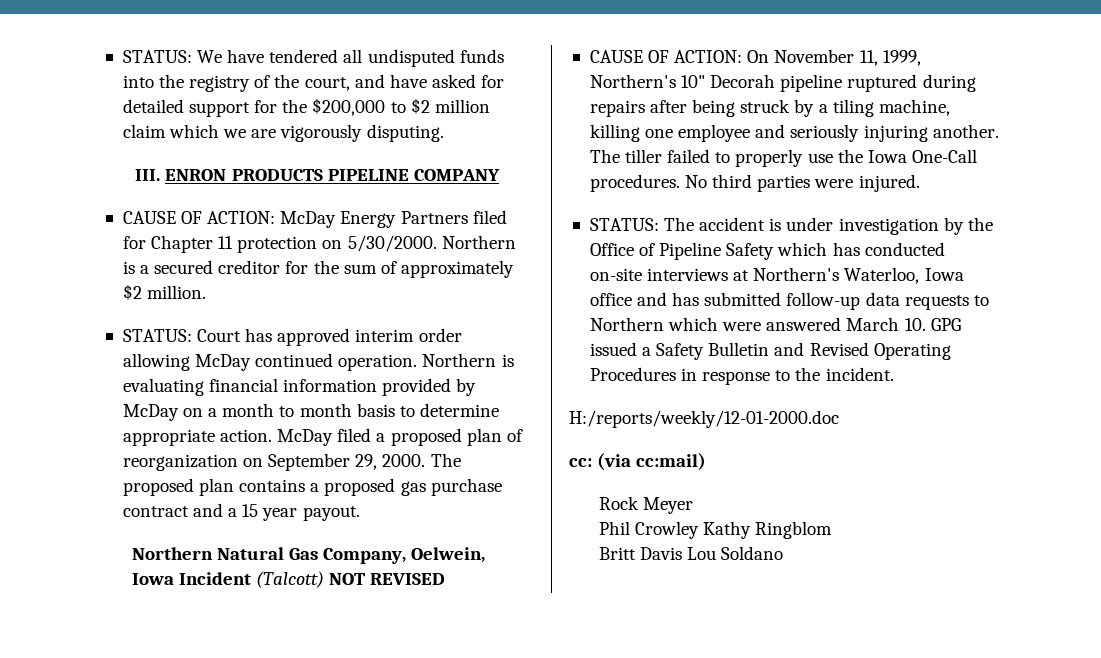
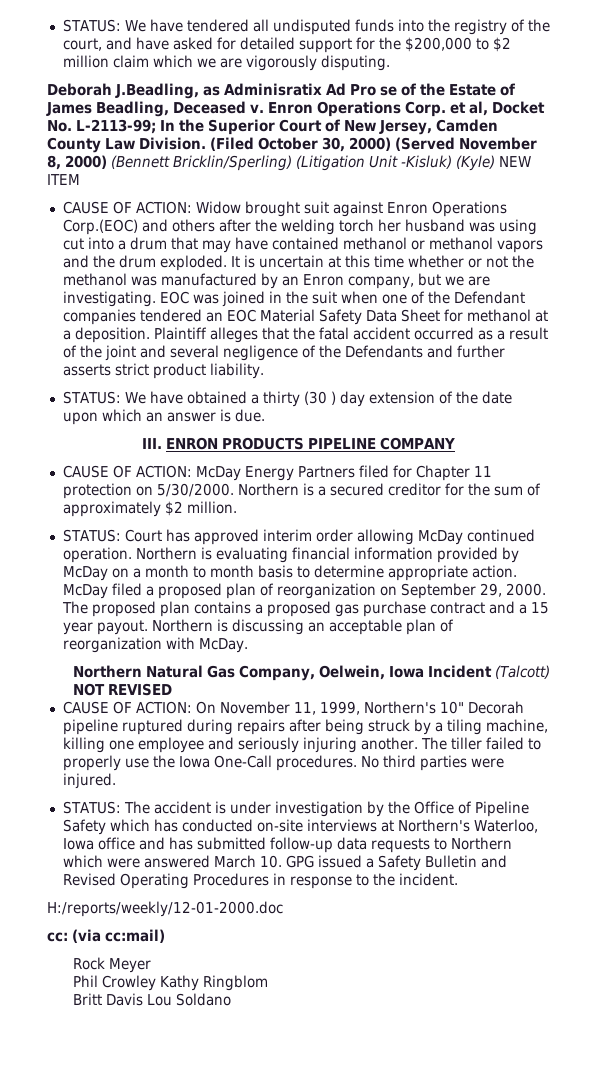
+ Deborah J.Beadling, as Adminisratix Ad Pro se of the Estate of James Beadling, Deceased v. Enron Operations Corp. et al, Docket No. L-2113-99; In the Superior Court of New Jersey, Camden County Law Division. (Filed October 30, 2000) (Served November 8, 2000) (Bennett Bricklin/Sperling) (Litigation Unit -Kisluk) (Kyle) NEW ITEM
+ CAUSE OF ACTION: Widow brought suit against Enron Operations Corp.(EOC) and others after the welding torch her husband was using cut into a drum that may have contained methanol or methanol vapors and the drum exploded. It is uncertain at this time whether or not the methanol was manufactured by an Enron company, but we are investigating. EOC was joined in the suit when one of the Defendant companies tendered an EOC Material Safety Data Sheet for methanol at a deposition. Plaintiff alleges that the fatal accident occurred as a result of the joint and several negligence of the Defendants and further asserts strict product liability.
+ STATUS: We have obtained a thirty (30 ) day extension of the date upon which an answer is due.
+ Northern is discussing an acceptable plan of reorganization with McDay.

